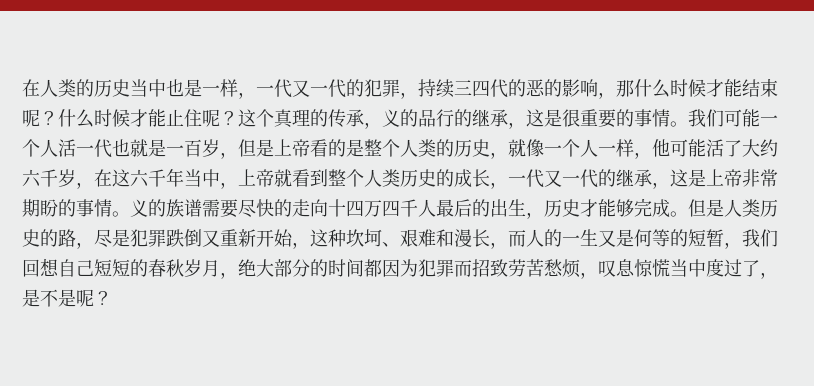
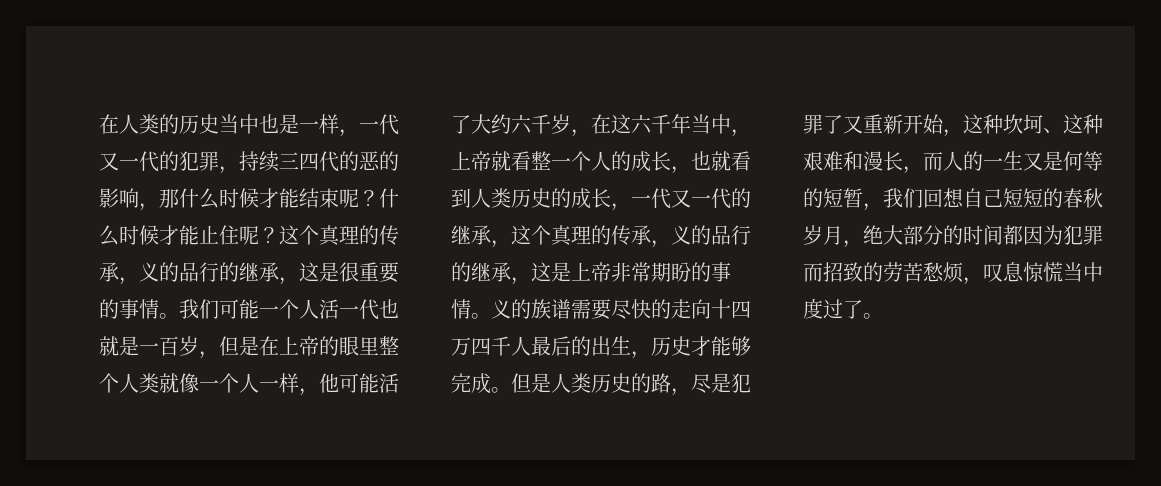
- 我们可能一个人活一代也就是一百岁，但是上帝看的是整个人类的历史，就像一个人一样，他可能活了大约六千岁，在这六千年当中，上帝就看到整个人类历史的成长，一代又一代的继承，这是上帝非常期盼的事情。
+ 我们可能一个人活一代也就是一百岁，但是在上帝的眼里整个人类就像一个人一样，他可能活了大约六千岁，在这六千年当中，上帝就看整一个人的成长，也就看到人类历史的成长，一代又一代的继承，这个真理的传承，义的品行的继承，这是上帝非常期盼的事情。
- 但是人类历史的路，尽是犯罪跌倒又重新开始，这种坎坷、艰难和漫长，而人的一生又是何等的短暂，我们回想自己短短的春秋岁月，绝大部分的时间都因为犯罪而招致劳苦愁烦，叹息惊慌当中度过了，是不是呢？
+ 但是人类历史的路，尽是犯罪了又重新开始，这种坎坷、这种艰难和漫长，而人的一生又是何等的短暂，我们回想自己短短的春秋岁月，绝大部分的时间都因为犯罪而招致的劳苦愁烦，叹息惊慌当中度过了。

